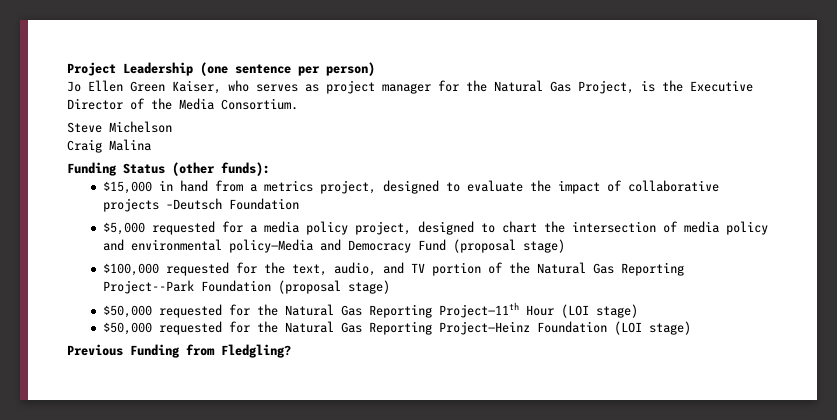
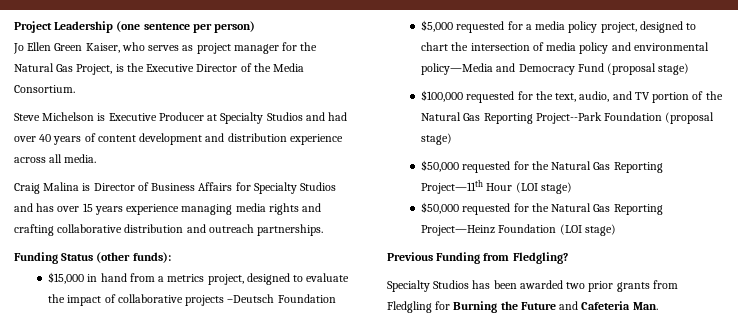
- Steve Michelson
- Craig Malina
+ Steve Michelson is Executive Producer at Specialty Studios and had over 40 years of content development and distribution experience across all media.
+ Craig Malina is Director of Business Affairs for Specialty Studios and has over 15 years experience managing media rights and crafting collaborative distribution and outreach partnerships.
+ Specialty Studios has been awarded two prior grants from Fledgling for Burning the Future and Cafeteria Man.

